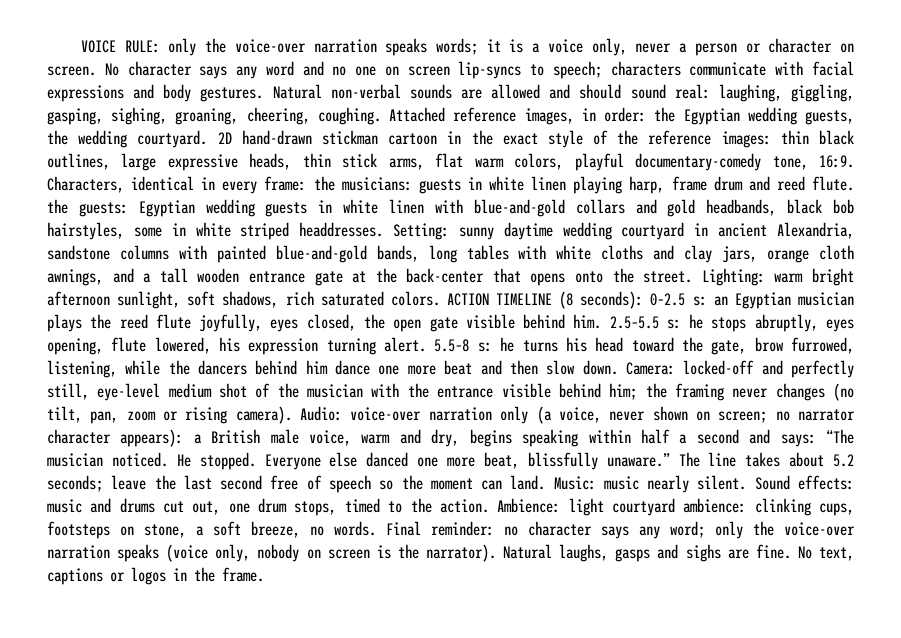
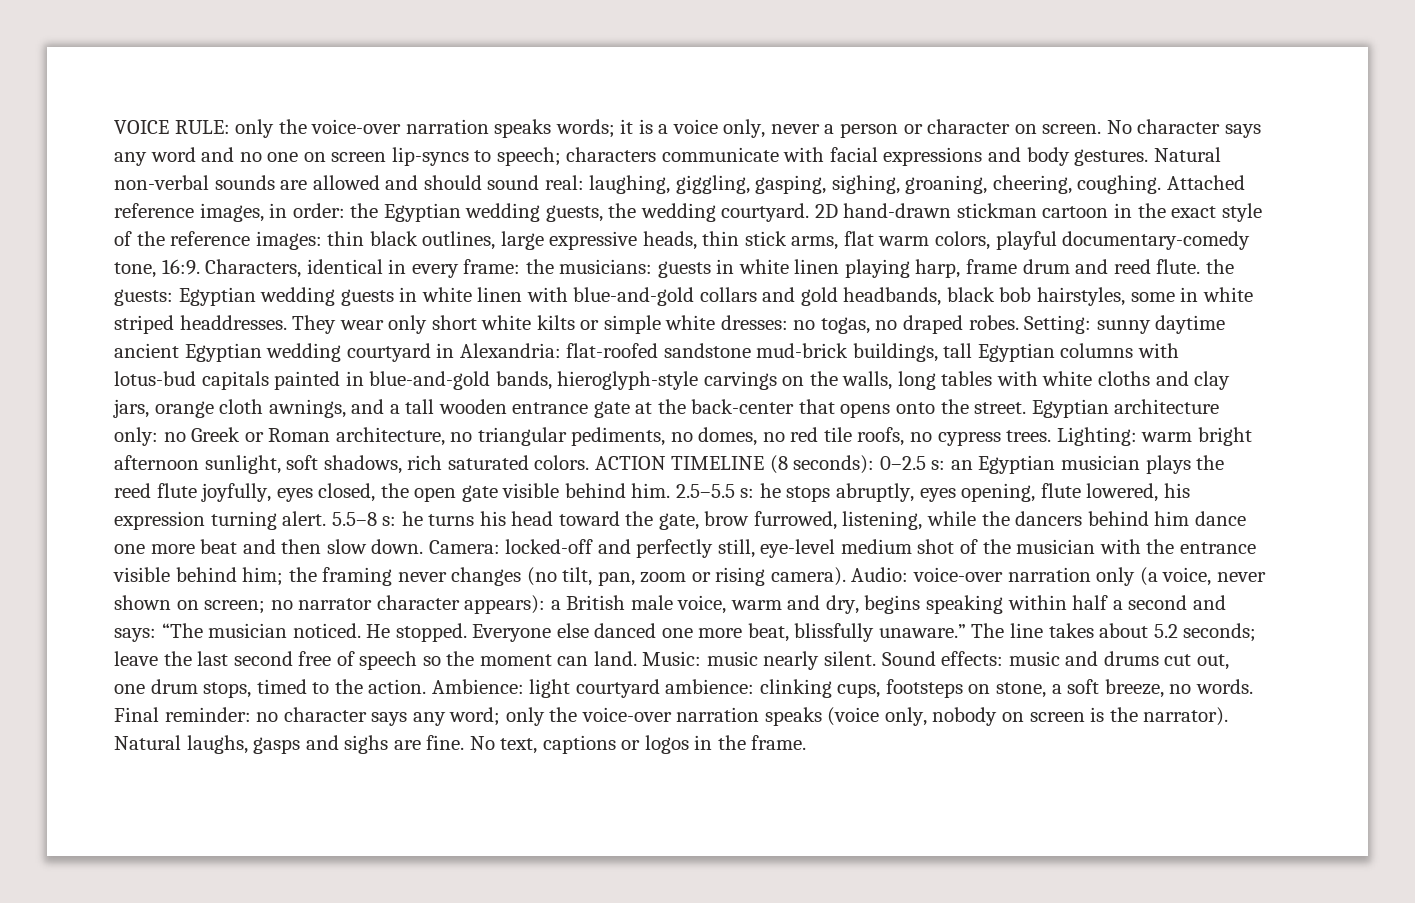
+ They wear only short white kilts or simple white dresses: no togas, no draped robes.
- Setting: sunny daytime wedding courtyard in ancient Alexandria, sandstone columns with painted blue-and-gold bands, long tables with white cloths and clay jars, orange cloth awnings, and a tall wooden entrance gate at the back-center that opens onto the street.
+ Setting: sunny daytime ancient Egyptian wedding courtyard in Alexandria: flat-roofed sandstone mud-brick buildings, tall Egyptian columns with lotus-bud capitals painted in blue-and-gold bands, hieroglyph-style carvings on the walls, long tables with white cloths and clay jars, orange cloth awnings, and a tall wooden entrance gate at the back-center that opens onto the street.
+ Egyptian architecture only: no Greek or Roman architecture, no triangular pediments, no domes, no red tile roofs, no cypress trees.

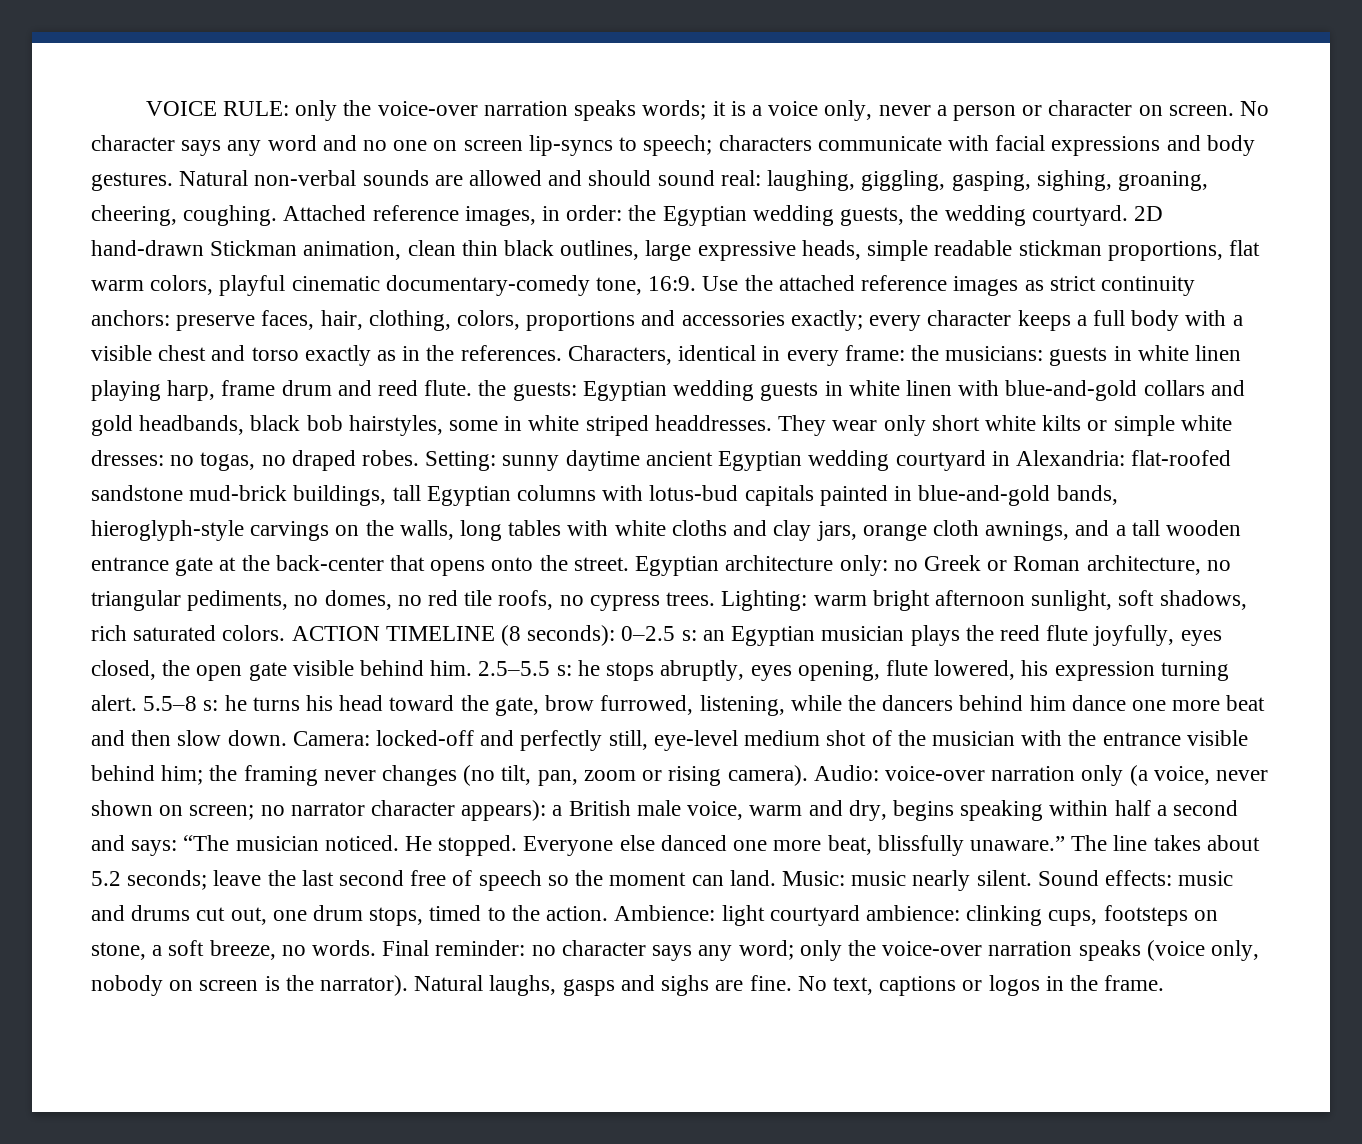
- 2D hand-drawn stickman cartoon in the exact style of the reference images: thin black outlines, large expressive heads, thin stick arms, flat warm colors, playful documentary-comedy tone, 16:9.
+ 2D hand-drawn Stickman animation, clean thin black outlines, large expressive heads, simple readable stickman proportions, flat warm colors, playful cinematic documentary-comedy tone, 16:9.
+ Use the attached reference images as strict continuity anchors: preserve faces, hair, clothing, colors, proportions and accessories exactly; every character keeps a full body with a visible chest and torso exactly as in the references.

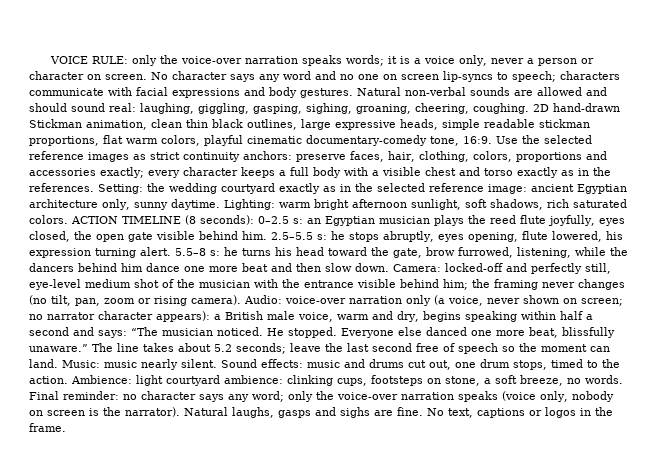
- Attached reference images, in order: the Egyptian wedding guests, the wedding courtyard.
- Use the attached reference images as strict continuity anchors: preserve faces, hair, clothing, colors, proportions and accessories exactly; every character keeps a full body with a visible chest and torso exactly as in the references.
+ Use the selected reference images as strict continuity anchors: preserve faces, hair, clothing, colors, proportions and accessories exactly; every character keeps a full body with a visible chest and torso exactly as in the references.
- Characters, identical in every frame: the musicians: guests in white linen playing harp, frame drum and reed flute. the guests: Egyptian wedding guests in white linen with blue-and-gold collars and gold headbands, black bob hairstyles, some in white striped headdresses. They wear only short white kilts or simple white dresses: no togas, no draped robes. Setting: sunny daytime ancient Egyptian wedding courtyard in Alexandria: flat-roofed sandstone mud-brick buildings, tall Egyptian columns with lotus-bud capitals painted in blue-and-gold bands, hieroglyph-style carvings on the walls, long tables with white cloths and clay jars, orange cloth awnings, and a tall wooden entrance gate at the back-center that opens onto the street. Egyptian architecture only: no Greek or Roman architecture, no triangular pediments, no domes, no red tile roofs, no cypress trees.
+ Setting: the wedding courtyard exactly as in the selected reference image: ancient Egyptian architecture only, sunny daytime.

